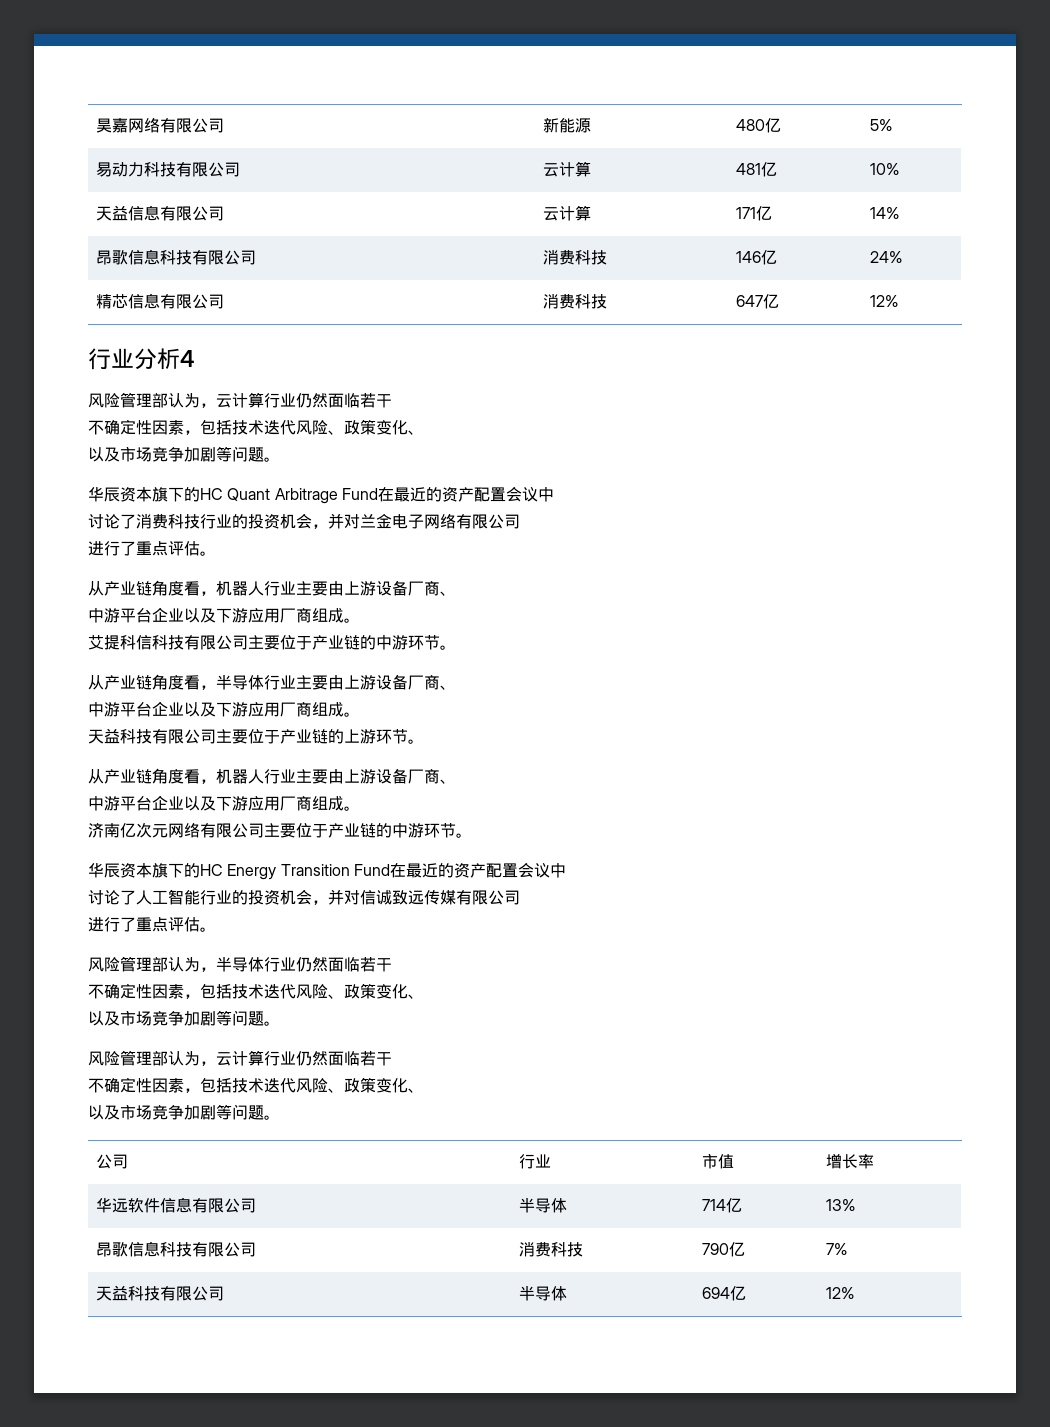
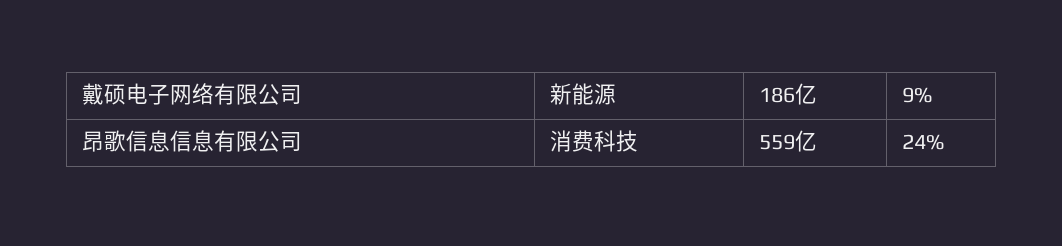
- 昊嘉网络有限公司 | 新能源 | 480亿 | 5%
- 易动力科技有限公司 | 云计算 | 481亿 | 10%
- 天益信息有限公司 | 云计算 | 171亿 | 14%
- 昂歌信息科技有限公司 | 消费科技 | 146亿 | 24%
- 精芯信息有限公司 | 消费科技 | 647亿 | 12%
- 行业分析4
- 风险管理部认为，云计算行业仍然面临若干
- 不确定性因素，包括技术迭代风险、政策变化、
- 以及市场竞争加剧等问题。
- 华辰资本旗下的HC Quant Arbitrage Fund在最近的资产配置会议中
- 讨论了消费科技行业的投资机会，并对兰金电子网络有限公司
- 进行了重点评估。
- 从产业链角度看，机器人行业主要由上游设备厂商、
- 中游平台企业以及下游应用厂商组成。
- 艾提科信科技有限公司主要位于产业链的中游环节。
- 从产业链角度看，半导体行业主要由上游设备厂商、
- 中游平台企业以及下游应用厂商组成。
- 天益科技有限公司主要位于产业链的上游环节。
- 从产业链角度看，机器人行业主要由上游设备厂商、
- 中游平台企业以及下游应用厂商组成。
- 济南亿次元网络有限公司主要位于产业链的中游环节。
- 华辰资本旗下的HC Energy Transition Fund在最近的资产配置会议中
- 讨论了人工智能行业的投资机会，并对信诚致远传媒有限公司
- 进行了重点评估。
- 风险管理部认为，半导体行业仍然面临若干
- 不确定性因素，包括技术迭代风险、政策变化、
- 以及市场竞争加剧等问题。
- 风险管理部认为，云计算行业仍然面临若干
- 不确定性因素，包括技术迭代风险、政策变化、
- 以及市场竞争加剧等问题。
- 公司 | 行业 | 市值 | 增长率
- 华远软件信息有限公司 | 半导体 | 714亿 | 13%
- 昂歌信息科技有限公司 | 消费科技 | 790亿 | 7%
- 天益科技有限公司 | 半导体 | 694亿 | 12%
+ 戴硕电子网络有限公司 | 新能源 | 186亿 | 9%
+ 昂歌信息信息有限公司 | 消费科技 | 559亿 | 24%

